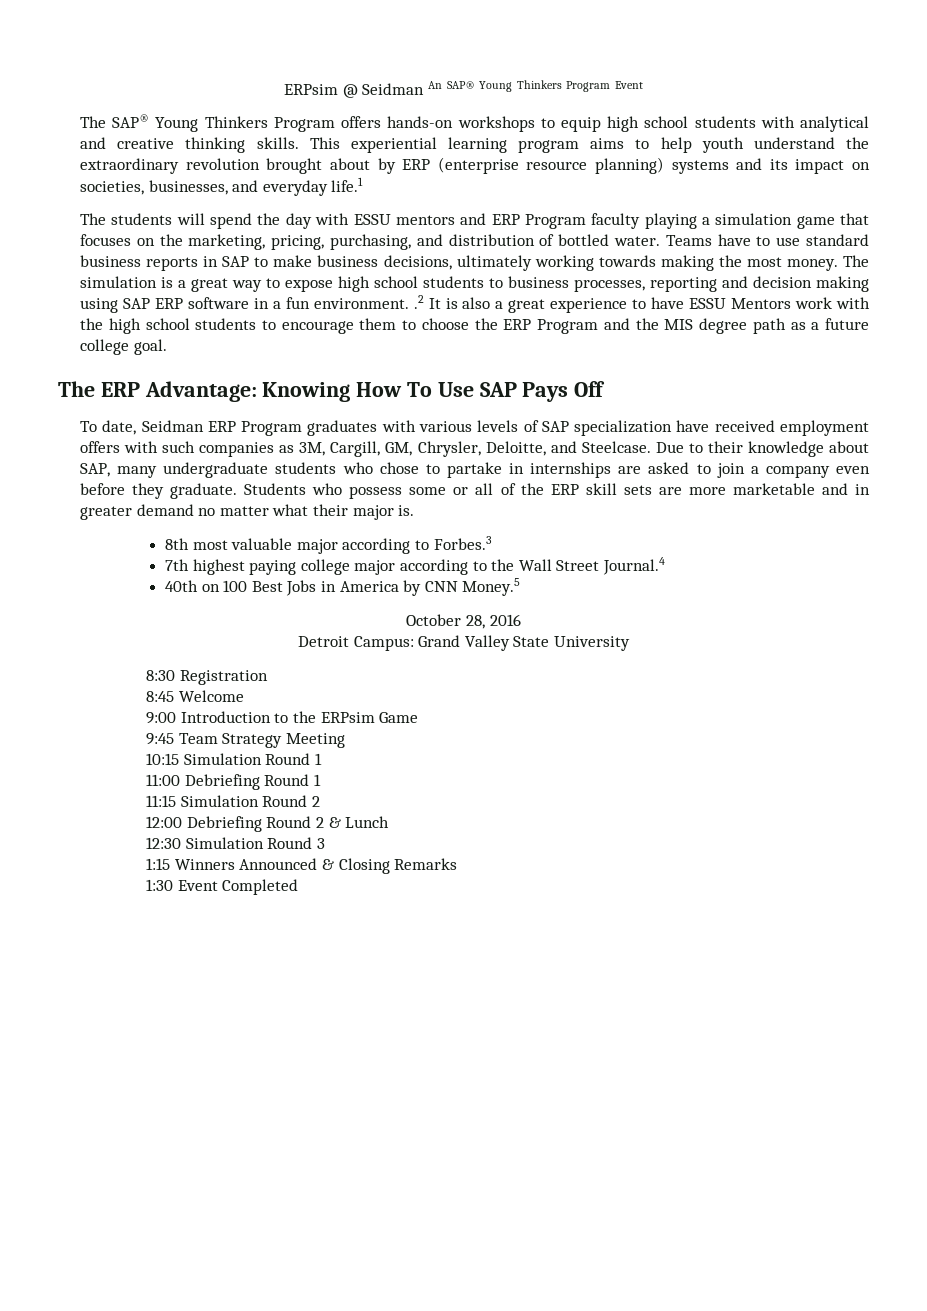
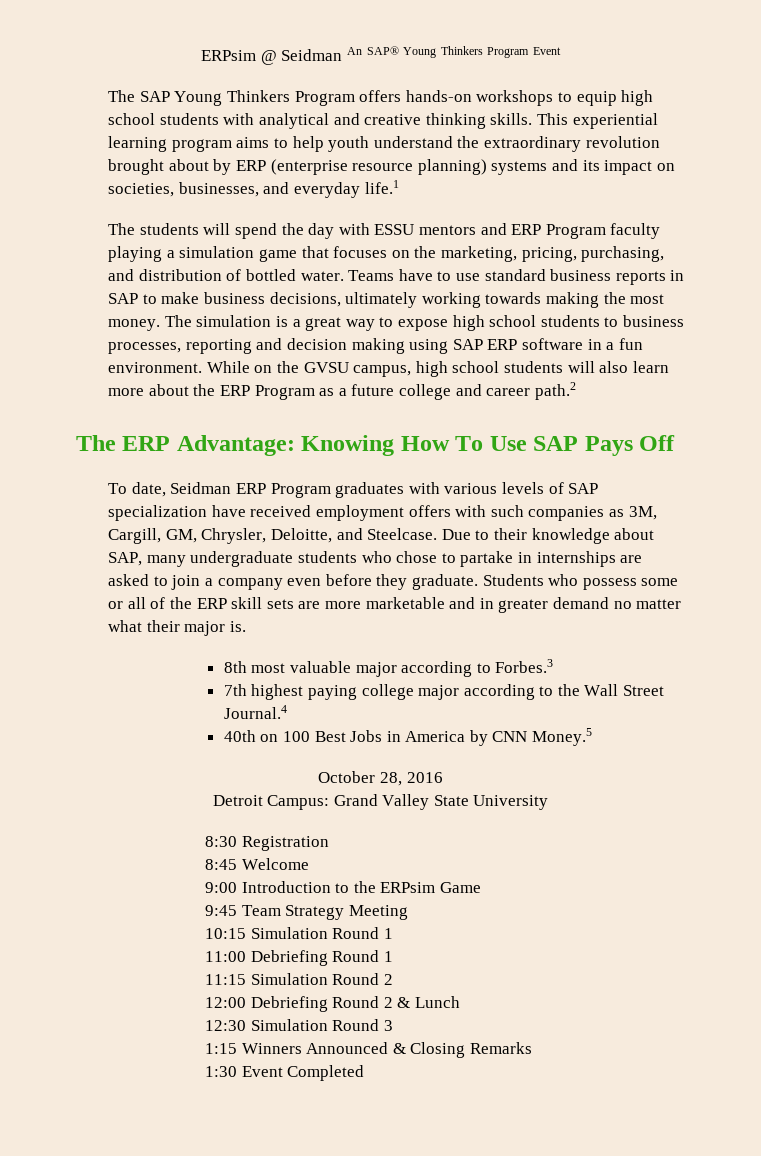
- The SAP® Young Thinkers Program offers hands-on workshops to equip high school students with analytical and creative thinking skills.
+ The SAP Young Thinkers Program offers hands-on workshops to equip high school students with analytical and creative thinking skills.
- The simulation is a great way to expose high school students to business processes, reporting and decision making using SAP ERP software in a fun environment. .2 It is also a great experience to have ESSU Mentors work with the high school students to encourage them to choose the ERP Program and the MIS degree path as a future college goal.
+ The simulation is a great way to expose high school students to business processes, reporting and decision making using SAP ERP software in a fun environment. While on the GVSU campus, high school students will also learn more about the ERP Program as a future college and career path.2

